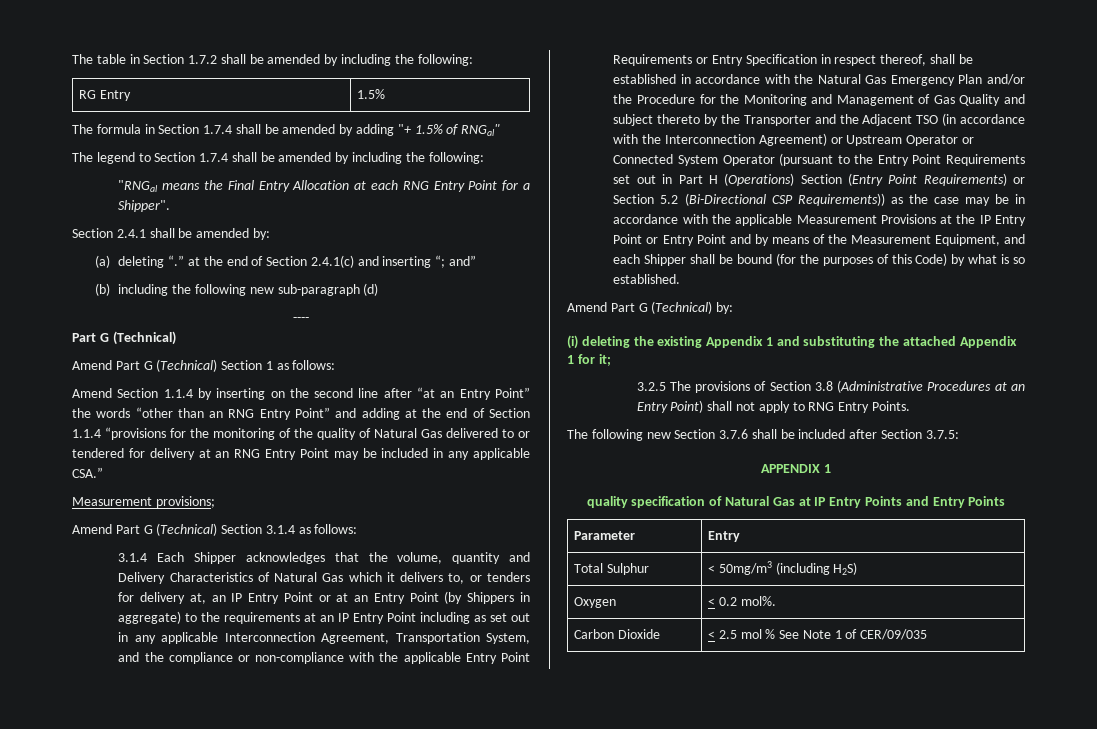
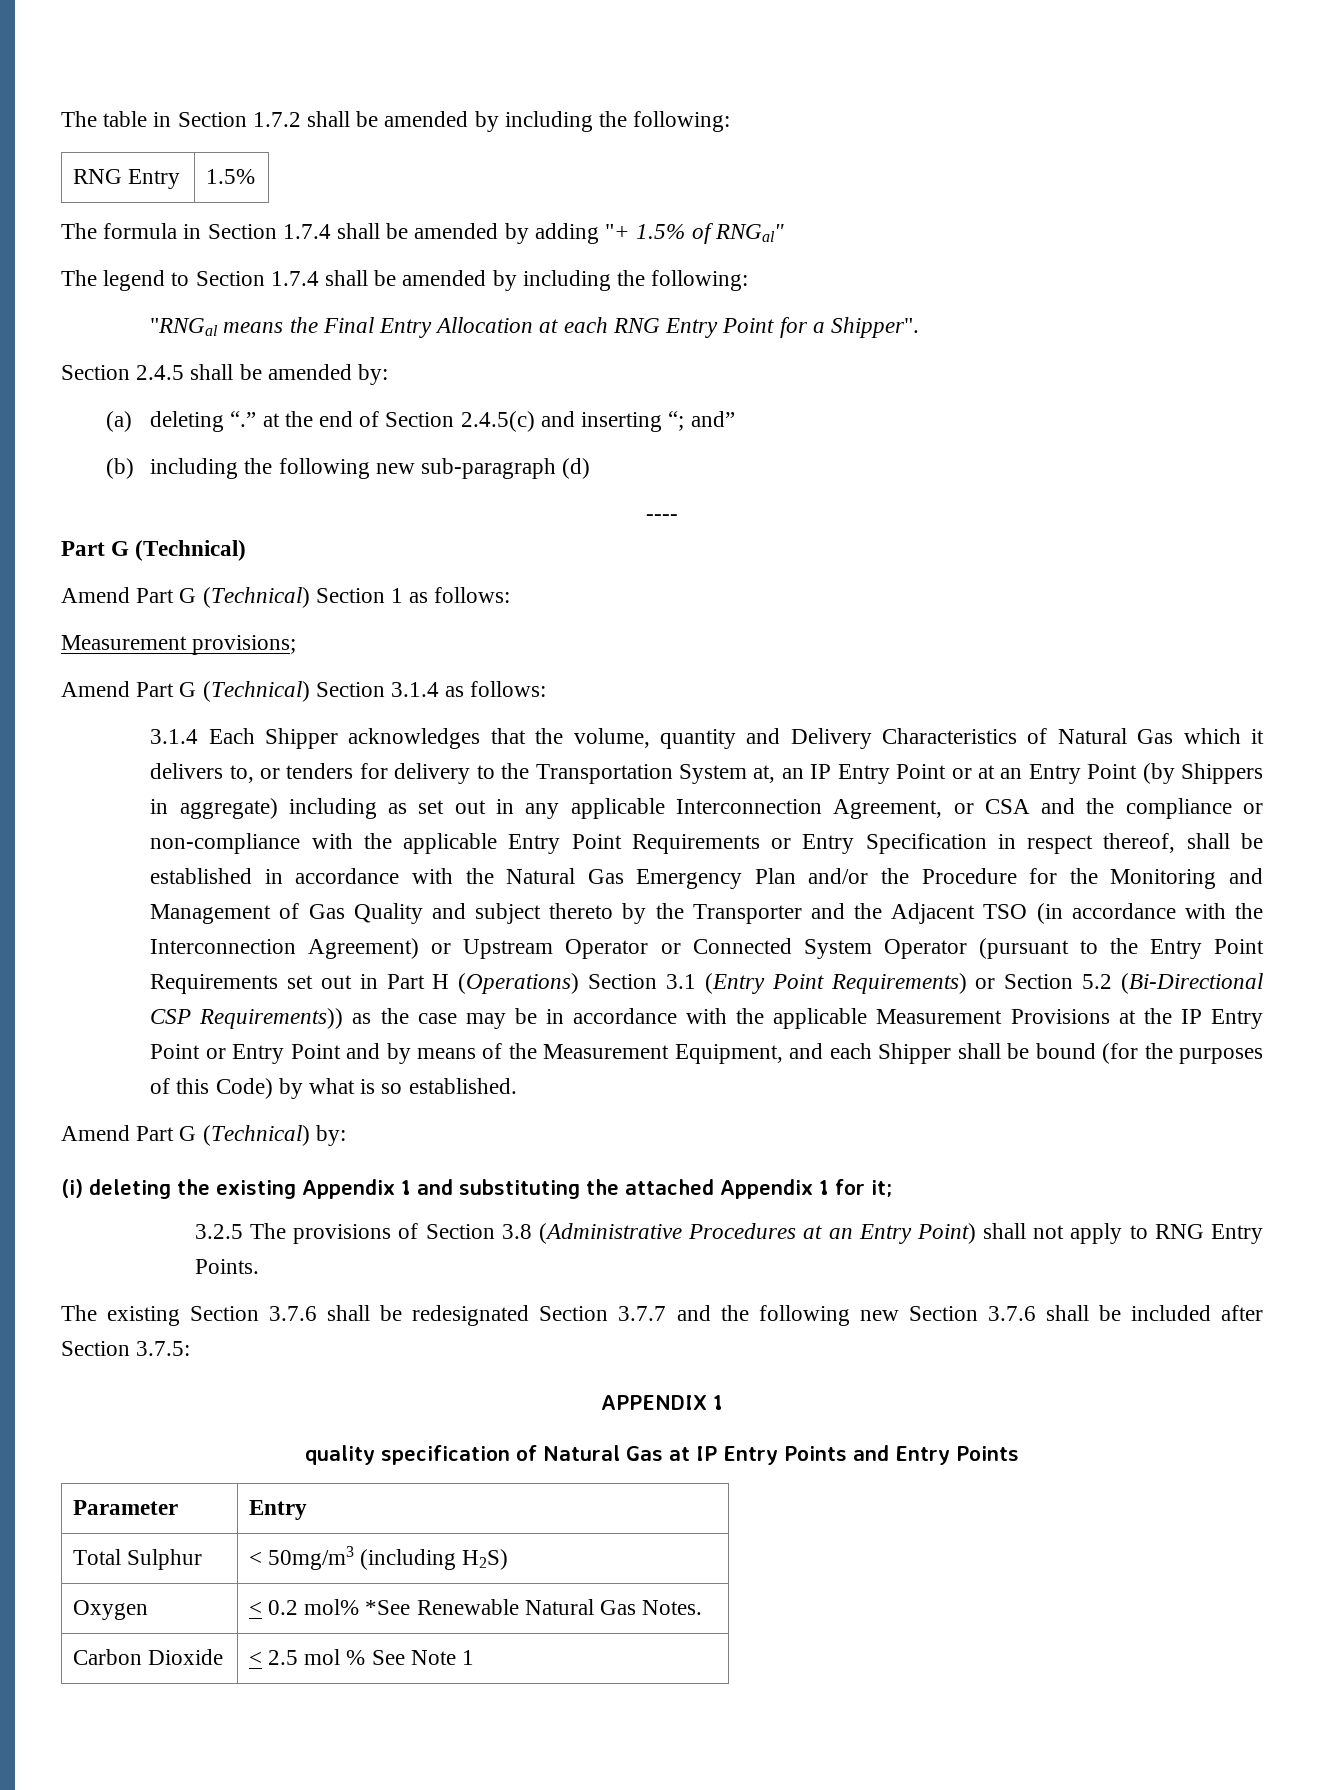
- RG Entry | 1.5%
+ RNG Entry | 1.5%
- Section 2.4.1 shall be amended by:
+ Section 2.4.5 shall be amended by:
- (a) deleting “.” at the end of Section 2.4.1(c) and inserting “; and”
+ (a) deleting “.” at the end of Section 2.4.5(c) and inserting “; and”
- Amend Section 1.1.4 by inserting on the second line after “at an Entry Point” the words “other than an RNG Entry Point” and adding at the end of Section 1.1.4 “provisions for the monitoring of the quality of Natural Gas delivered to or tendered for delivery at an RNG Entry Point may be included in any applicable CSA.”
- 3.1.4 Each Shipper acknowledges that the volume, quantity and Delivery Characteristics of Natural Gas which it delivers to, or tenders for delivery at, an IP Entry Point or at an Entry Point (by Shippers in aggregate) to the requirements at an IP Entry Point including as set out in any applicable Interconnection Agreement, Transportation System, and the compliance or non-compliance with the applicable Entry Point Requirements or Entry Specification in respect thereof, shall be established in accordance with the Natural Gas Emergency Plan and/or the Procedure for the Monitoring and Management of Gas Quality and subject thereto by the Transporter and the Adjacent TSO (in accordance with the Interconnection Agreement) or Upstream Operator or Connected System Operator (pursuant to the Entry Point Requirements set out in Part H (Operations) Section (Entry Point Requirements) or Section 5.2 (Bi-Directional CSP Requirements)) as the case may be in accordance with the applicable Measurement Provisions at the IP Entry Point or Entry Point and by means of the Measurement Equipment, and each Shipper shall be bound (for the purposes of this Code) by what is so established.
+ 3.1.4 Each Shipper acknowledges that the volume, quantity and Delivery Characteristics of Natural Gas which it delivers to, or tenders for delivery to the Transportation System at, an IP Entry Point or at an Entry Point (by Shippers in aggregate) including as set out in any applicable Interconnection Agreement, or CSA and the compliance or non-compliance with the applicable Entry Point Requirements or Entry Specification in respect thereof, shall be established in accordance with the Natural Gas Emergency Plan and/or the Procedure for the Monitoring and Management of Gas Quality and subject thereto by the Transporter and the Adjacent TSO (in accordance with the Interconnection Agreement) or Upstream Operator or Connected System Operator (pursuant to the Entry Point Requirements set out in Part H (Operations) Section 3.1 (Entry Point Requirements) or Section 5.2 (Bi-Directional CSP Requirements)) as the case may be in accordance with the applicable Measurement Provisions at the IP Entry Point or Entry Point and by means of the Measurement Equipment, and each Shipper shall be bound (for the purposes of this Code) by what is so established.
- The following new Section 3.7.6 shall be included after Section 3.7.5:
+ The existing Section 3.7.6 shall be redesignated Section 3.7.7 and the following new Section 3.7.6 shall be included after Section 3.7.5:
- Oxygen | < 0.2 mol%.
+ Oxygen | < 0.2 mol% *See Renewable Natural Gas Notes.
- Carbon Dioxide | < 2.5 mol % See Note 1 of CER/09/035
+ Carbon Dioxide | < 2.5 mol % See Note 1

